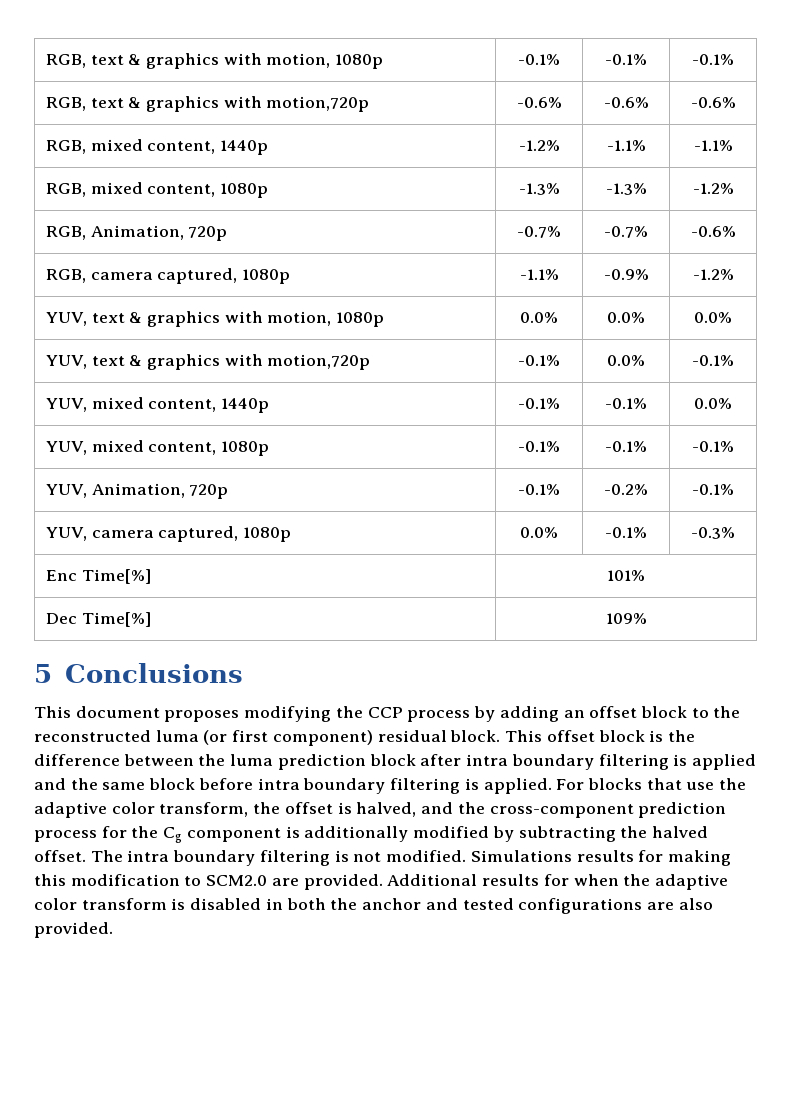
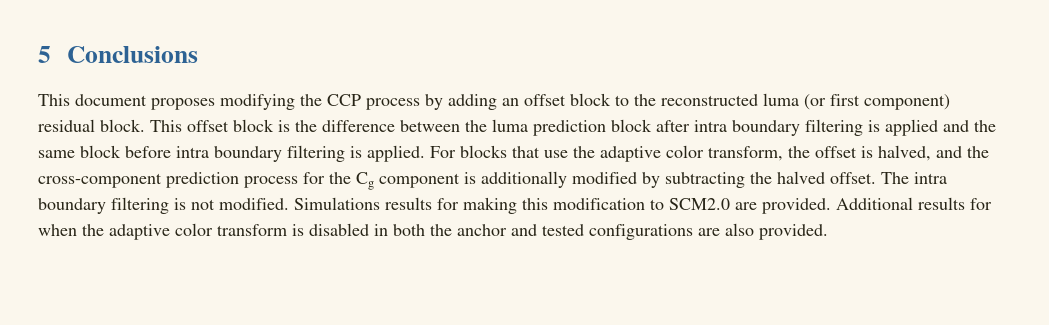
- RGB, text & graphics with motion, 1080p | -0.1% | -0.1% | -0.1%
- RGB, text & graphics with motion,720p | -0.6% | -0.6% | -0.6%
- RGB, mixed content, 1440p | -1.2% | -1.1% | -1.1%
- RGB, mixed content, 1080p | -1.3% | -1.3% | -1.2%
- RGB, Animation, 720p | -0.7% | -0.7% | -0.6%
- RGB, camera captured, 1080p | -1.1% | -0.9% | -1.2%
- YUV, text & graphics with motion, 1080p | 0.0% | 0.0% | 0.0%
- YUV, text & graphics with motion,720p | -0.1% | 0.0% | -0.1%
- YUV, mixed content, 1440p | -0.1% | -0.1% | 0.0%
- YUV, mixed content, 1080p | -0.1% | -0.1% | -0.1%
- YUV, Animation, 720p | -0.1% | -0.2% | -0.1%
- YUV, camera captured, 1080p | 0.0% | -0.1% | -0.3%
- Enc Time[%] | 101%
- Dec Time[%] | 109%

